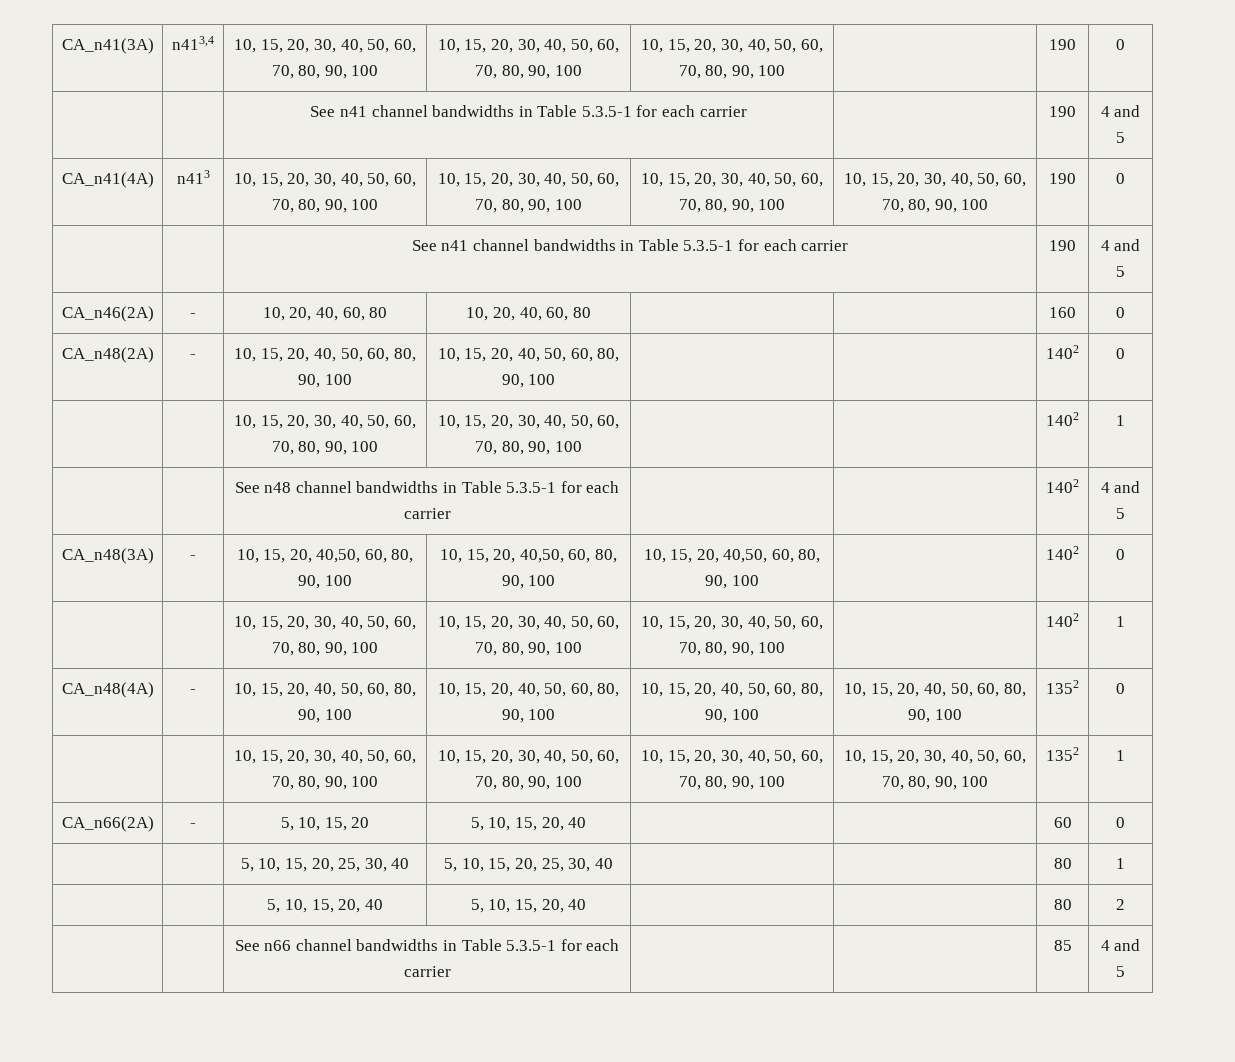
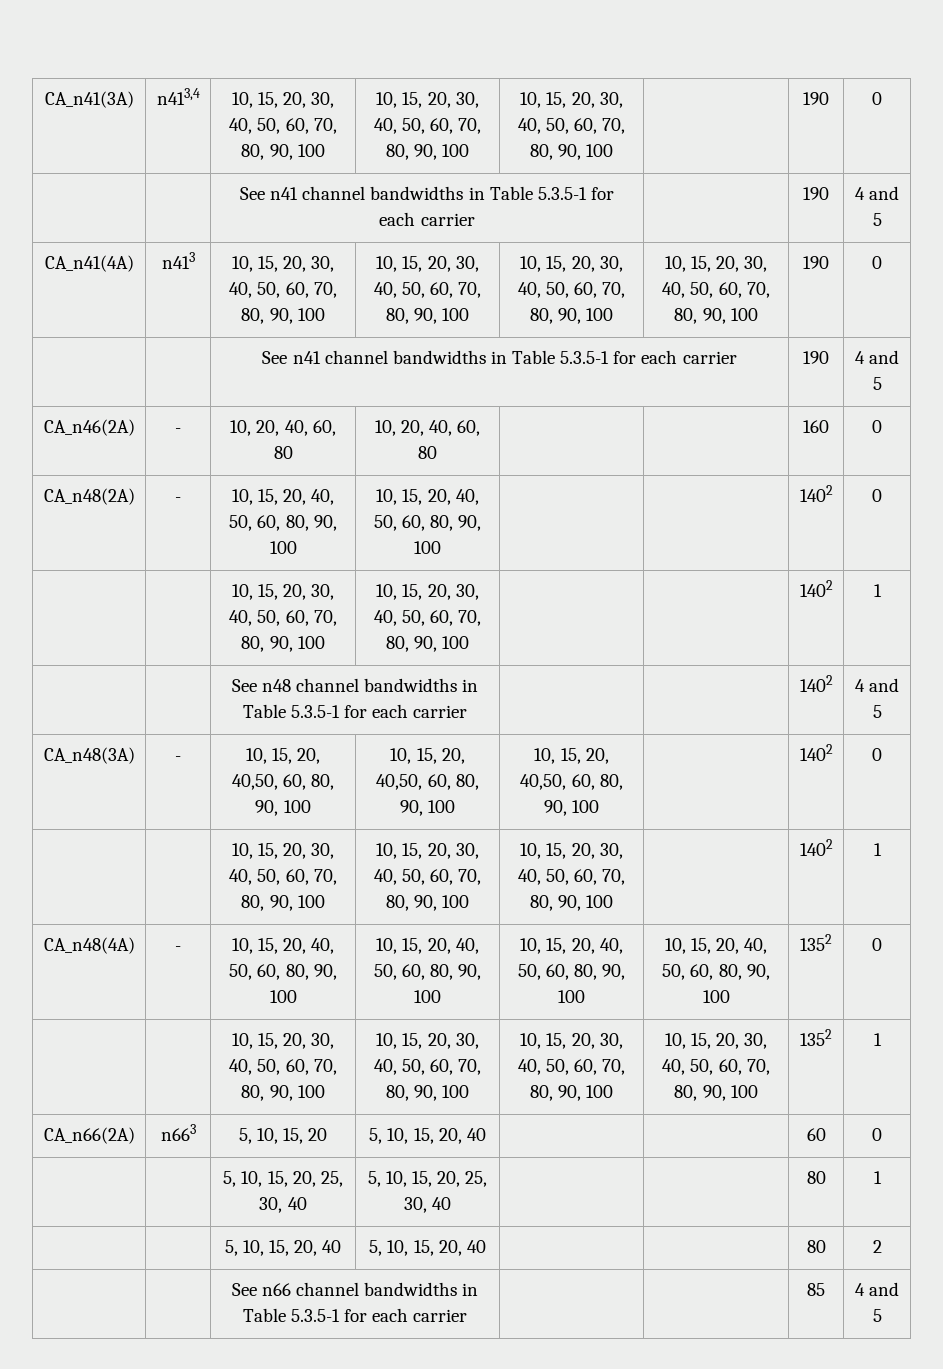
- CA_n66(2A) | - | 5, 10, 15, 20 | 5, 10, 15, 20, 40 | | | 60 | 0
+ CA_n66(2A) | n663 | 5, 10, 15, 20 | 5, 10, 15, 20, 40 | | | 60 | 0

